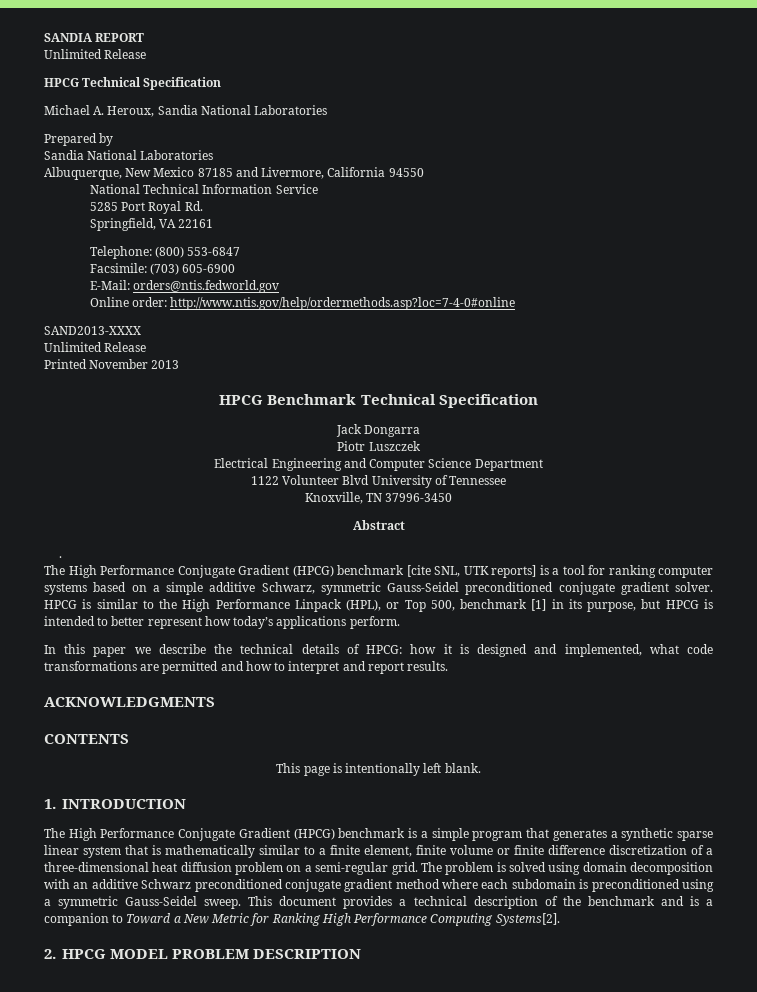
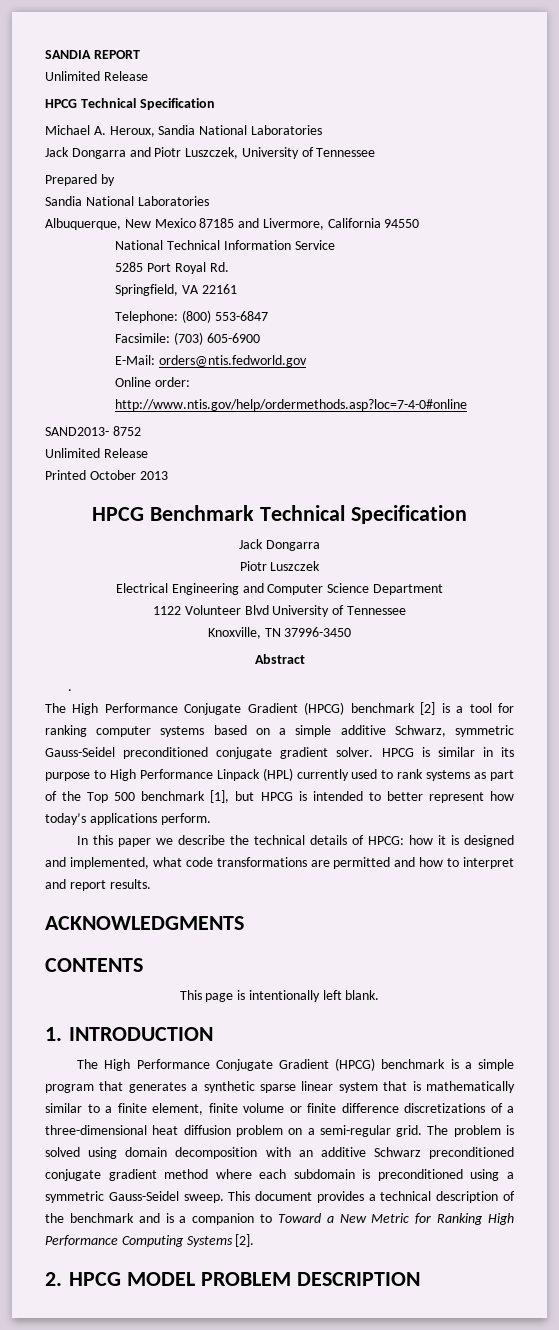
+ Jack Dongarra and Piotr Luszczek, University of Tennessee
- SAND2013-XXXX
+ SAND2013- 8752
- Printed November 2013
+ Printed October 2013
- The High Performance Conjugate Gradient (HPCG) benchmark [cite SNL, UTK reports] is a tool for ranking computer systems based on a simple additive Schwarz, symmetric Gauss-Seidel preconditioned conjugate gradient solver.
+ The High Performance Conjugate Gradient (HPCG) benchmark [2] is a tool for ranking computer systems based on a simple additive Schwarz, symmetric Gauss-Seidel preconditioned conjugate gradient solver.
- HPCG is similar to the High Performance Linpack (HPL), or Top 500, benchmark [1] in its purpose, but HPCG is intended to better represent how today’s applications perform.
+ HPCG is similar in its purpose to High Performance Linpack (HPL) currently used to rank systems as part of the Top 500 benchmark [1], but HPCG is intended to better represent how today’s applications perform.
- The High Performance Conjugate Gradient (HPCG) benchmark is a simple program that generates a synthetic sparse linear system that is mathematically similar to a finite element, finite volume or finite difference discretization of a three-dimensional heat diffusion problem on a semi-regular grid.
+ The High Performance Conjugate Gradient (HPCG) benchmark is a simple program that generates a synthetic sparse linear system that is mathematically similar to a finite element, finite volume or finite difference discretizations of a three-dimensional heat diffusion problem on a semi-regular grid.
- This document provides a technical description of the benchmark and is a companion to Toward a New Metric for Ranking High Performance Computing Systems[2].
+ This document provides a technical description of the benchmark and is a companion to Toward a New Metric for Ranking High Performance Computing Systems [2].

